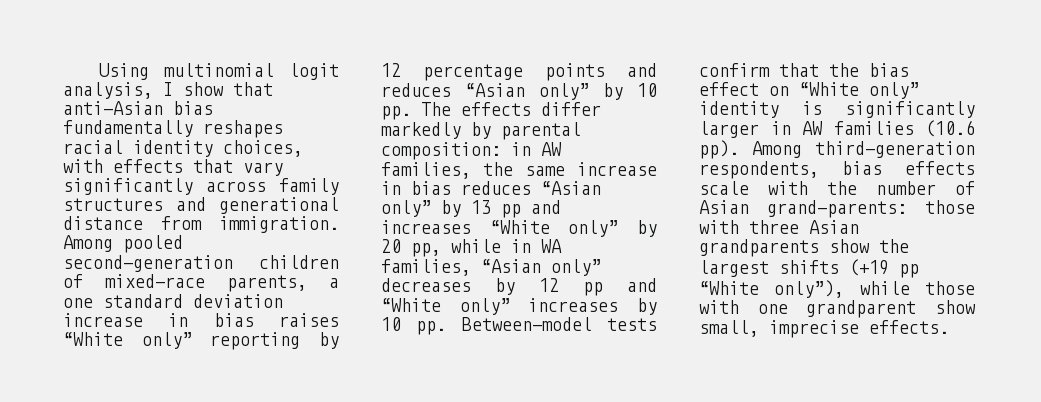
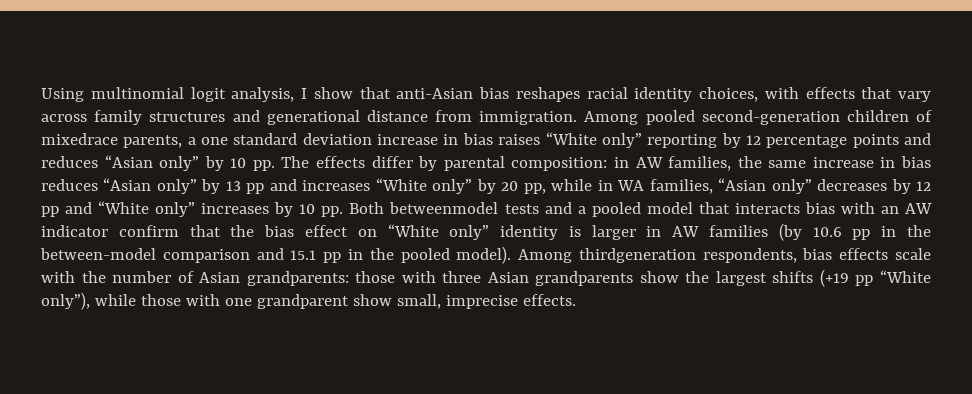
- Using multinomial logit analysis, I show that anti-Asian bias fundamentally reshapes racial identity choices, with effects that vary significantly across family structures and generational distance from immigration.
+ Using multinomial logit analysis, I show that anti-Asian bias reshapes racial identity choices, with effects that vary across family structures and generational distance from immigration.
- Among pooled second-generation children of mixed-race parents, a one standard deviation increase in bias raises “White only” reporting by 12 percentage points and reduces “Asian only” by 10 pp. The effects differ markedly by parental composition:
+ Among pooled second-generation children of mixedrace parents, a one standard deviation increase in bias raises “White only” reporting by 12 percentage points and reduces “Asian only” by 10 pp. The effects differ by parental composition:
- in AW families, the same increase in bias reduces “Asian only” by 13 pp and increases “White only” by 20 pp, while in WA families, “Asian only” decreases by 12 pp and “White only” increases by 10 pp. Between-model tests confirm that the bias effect on “White only” identity is significantly larger in AW families (10.6 pp). Among third-generation respondents, bias effects scale with the number of Asian grand-parents:
+ in AW families, the same increase in bias reduces “Asian only” by 13 pp and increases “White only” by 20 pp, while in WA families, “Asian only” decreases by 12 pp and “White only” increases by 10 pp. Both betweenmodel tests and a pooled model that interacts bias with an AW indicator confirm that the bias effect on “White only” identity is larger in AW families (by 10.6 pp in the between-model comparison and 15.1 pp in the pooled model). Among thirdgeneration respondents, bias effects scale with the number of Asian grandparents:

